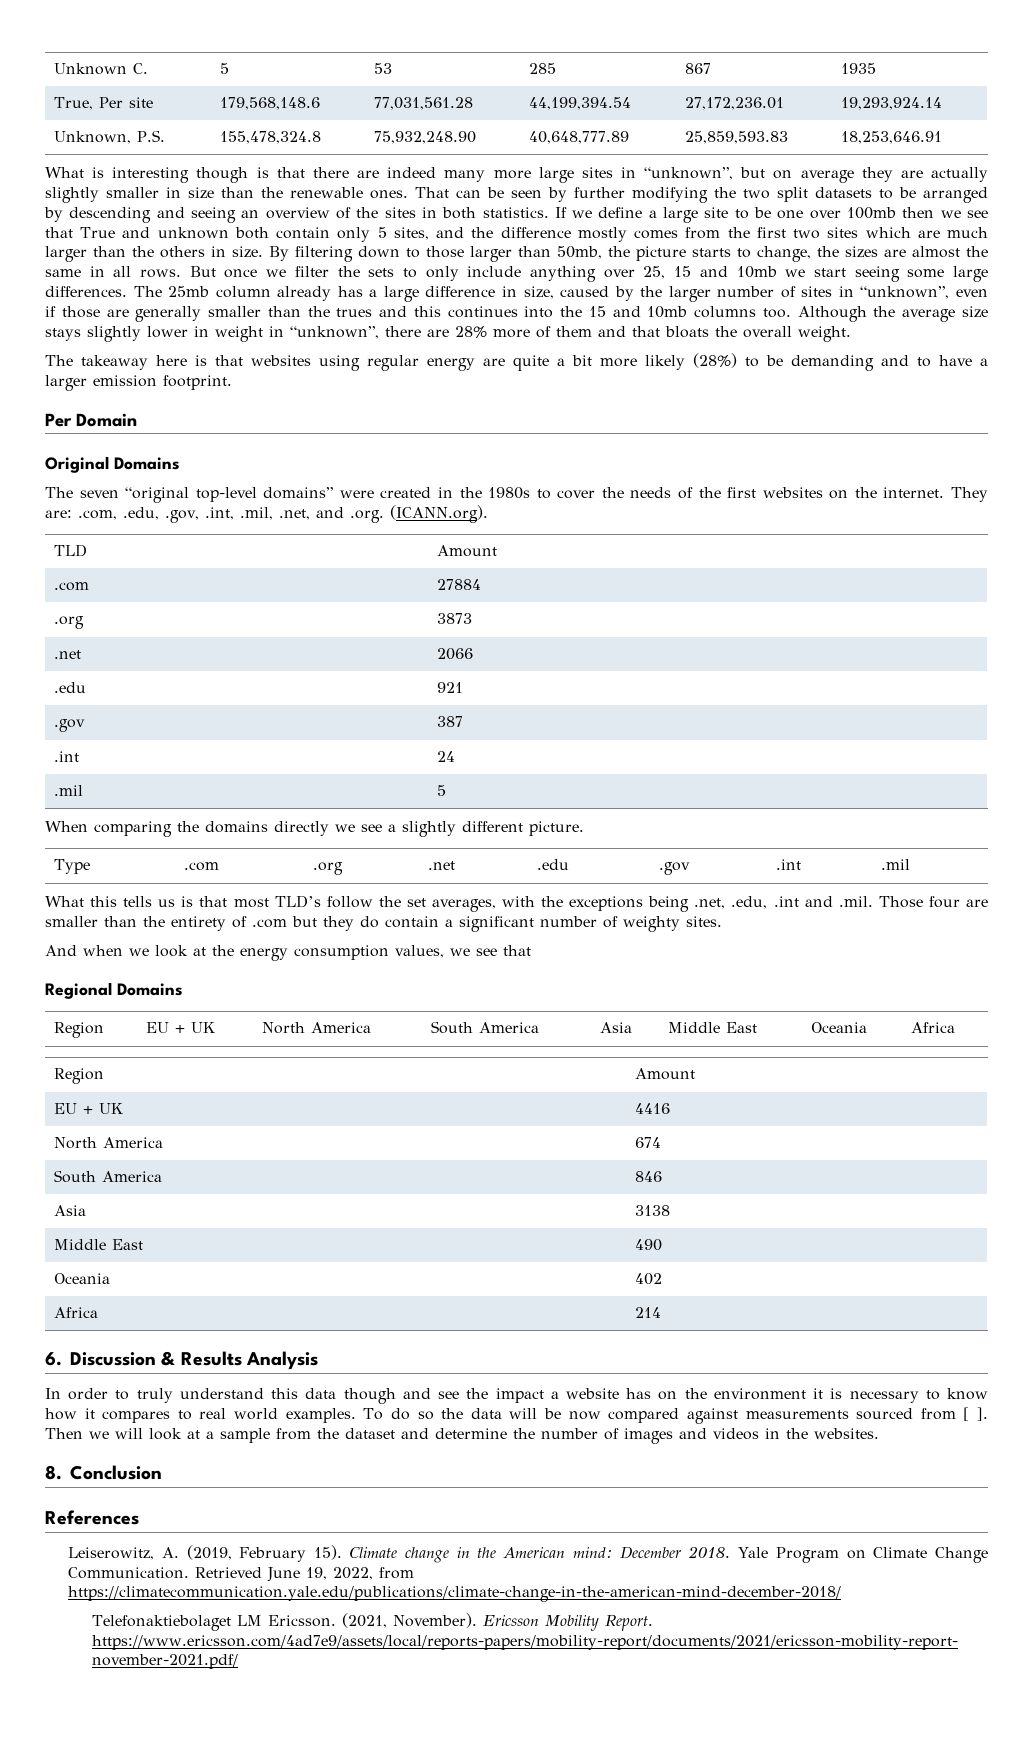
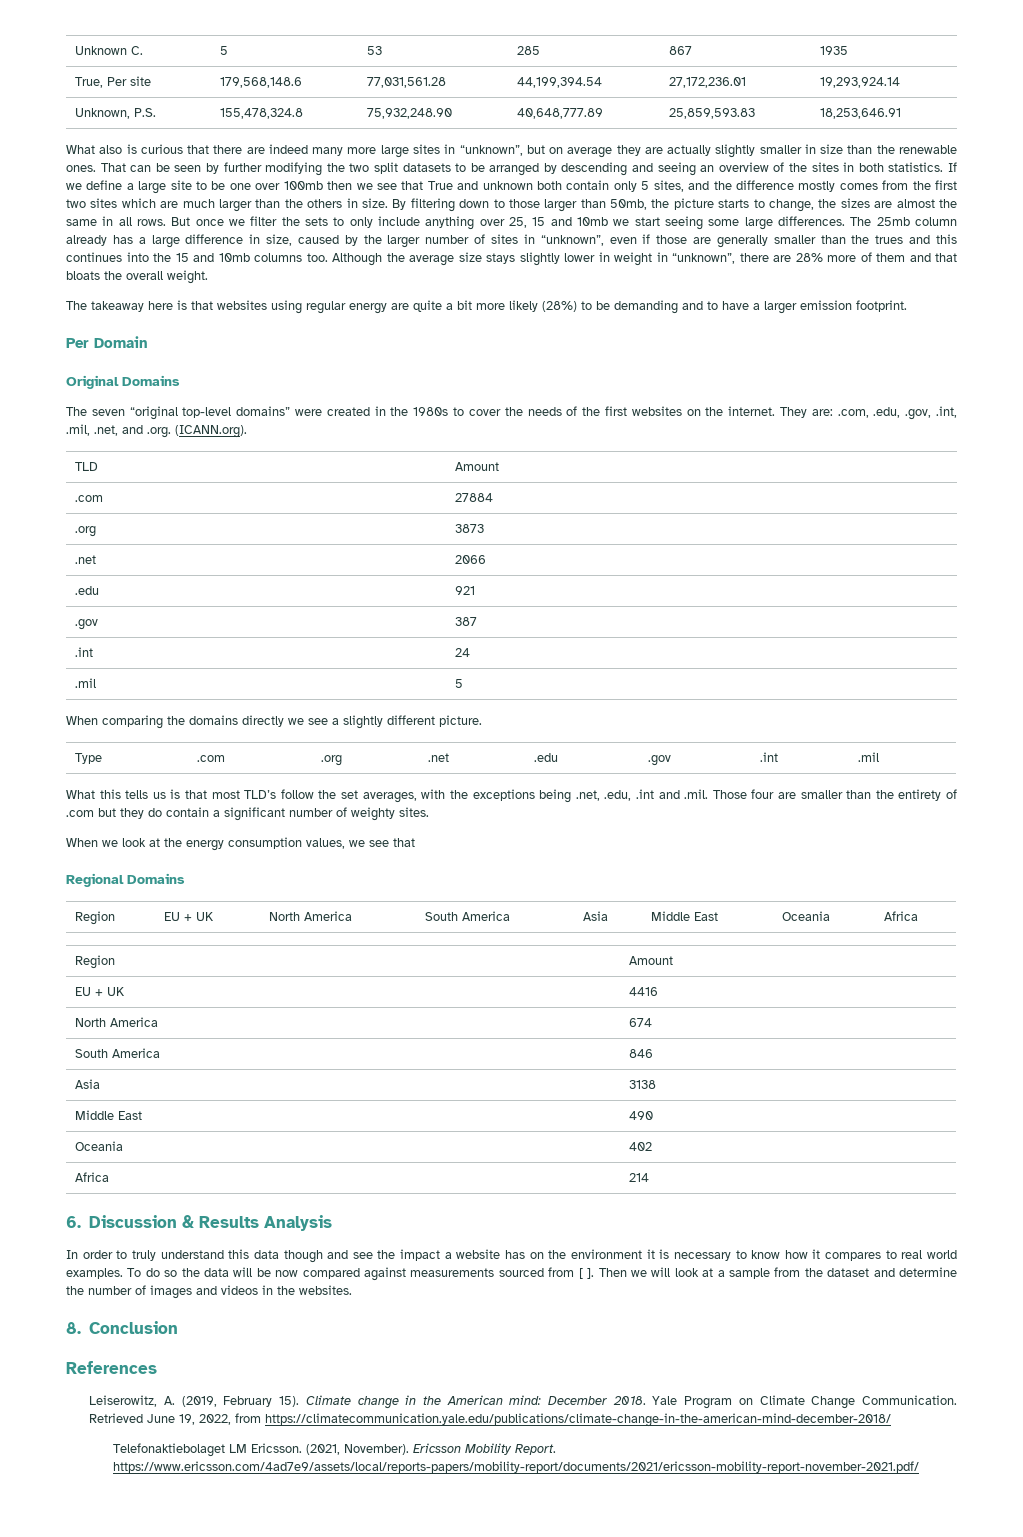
- What is interesting though is that there are indeed many more large sites in “unknown”, but on average they are actually slightly smaller in size than the renewable ones.
+ What also is curious that there are indeed many more large sites in “unknown”, but on average they are actually slightly smaller in size than the renewable ones.
- And when we look at the energy consumption values, we see that
+ When we look at the energy consumption values, we see that

